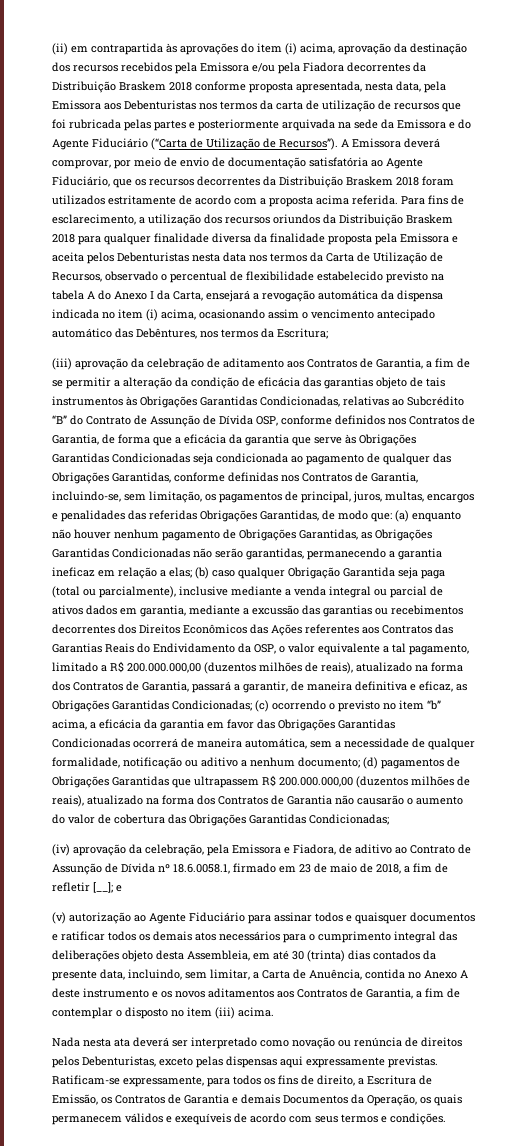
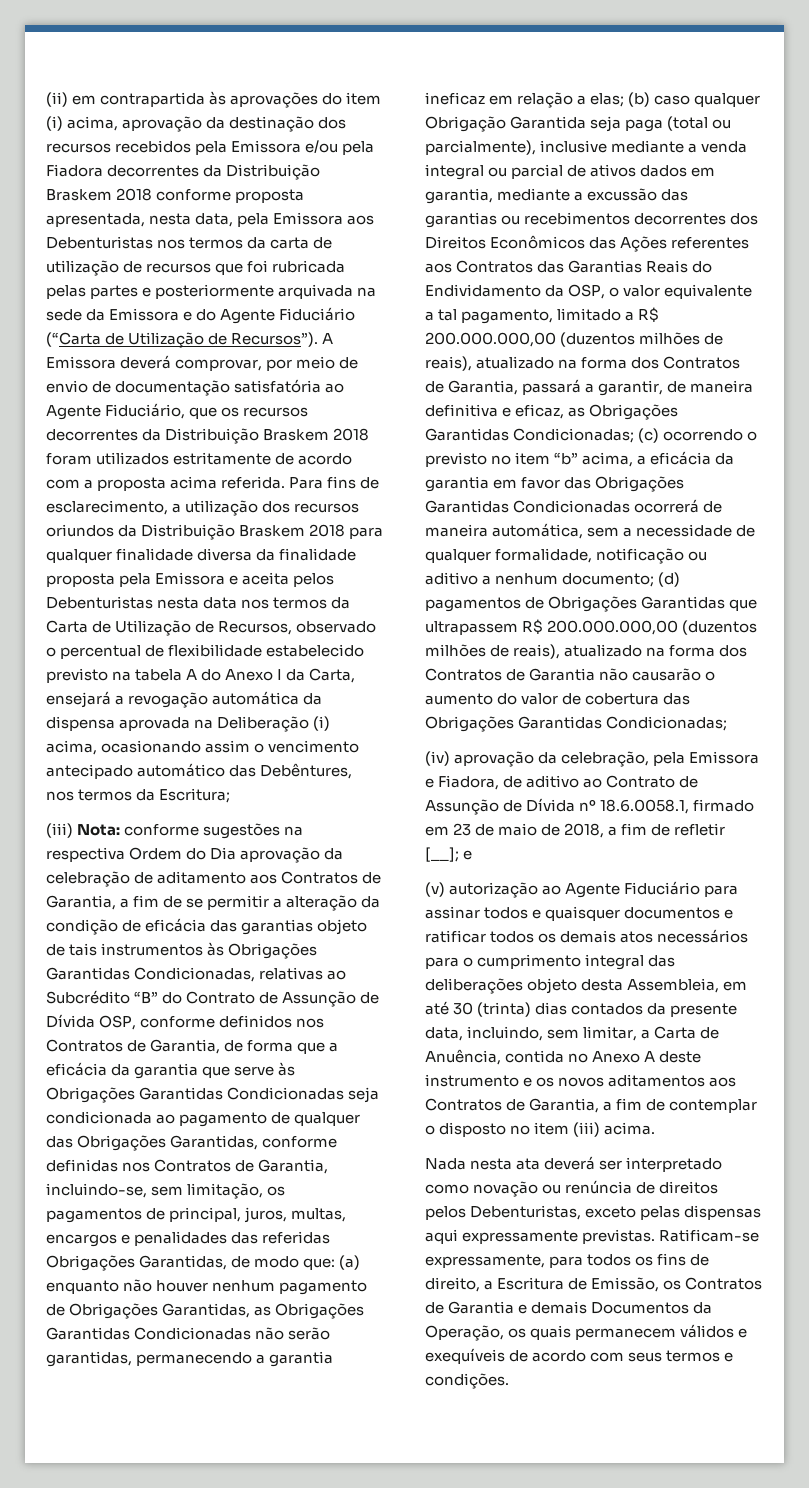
- Para fins de esclarecimento, a utilização dos recursos oriundos da Distribuição Braskem 2018 para qualquer finalidade diversa da finalidade proposta pela Emissora e aceita pelos Debenturistas nesta data nos termos da Carta de Utilização de Recursos, observado o percentual de flexibilidade estabelecido previsto na tabela A do Anexo I da Carta, ensejará a revogação automática da dispensa indicada no item (i) acima, ocasionando assim o vencimento antecipado automático das Debêntures, nos termos da Escritura;
+ Para fins de esclarecimento, a utilização dos recursos oriundos da Distribuição Braskem 2018 para qualquer finalidade diversa da finalidade proposta pela Emissora e aceita pelos Debenturistas nesta data nos termos da Carta de Utilização de Recursos, observado o percentual de flexibilidade estabelecido previsto na tabela A do Anexo I da Carta, ensejará a revogação automática da dispensa aprovada na Deliberação (i) acima, ocasionando assim o vencimento antecipado automático das Debêntures, nos termos da Escritura;
- (iii) aprovação da celebração de aditamento aos Contratos de Garantia, a fim de se permitir a alteração da condição de eficácia das garantias objeto de tais instrumentos às Obrigações Garantidas Condicionadas, relativas ao Subcrédito “B” do Contrato de Assunção de Dívida OSP, conforme definidos nos Contratos de Garantia, de forma que a eficácia da garantia que serve às Obrigações Garantidas Condicionadas seja condicionada ao pagamento de qualquer das Obrigações Garantidas, conforme definidas nos Contratos de Garantia, incluindo-se, sem limitação, os pagamentos de principal, juros, multas, encargos e penalidades das referidas Obrigações Garantidas, de modo que:
+ (iii) Nota: conforme sugestões na respectiva Ordem do Dia aprovação da celebração de aditamento aos Contratos de Garantia, a fim de se permitir a alteração da condição de eficácia das garantias objeto de tais instrumentos às Obrigações Garantidas Condicionadas, relativas ao Subcrédito “B” do Contrato de Assunção de Dívida OSP, conforme definidos nos Contratos de Garantia, de forma que a eficácia da garantia que serve às Obrigações Garantidas Condicionadas seja condicionada ao pagamento de qualquer das Obrigações Garantidas, conforme definidas nos Contratos de Garantia, incluindo-se, sem limitação, os pagamentos de principal, juros, multas, encargos e penalidades das referidas Obrigações Garantidas, de modo que:

